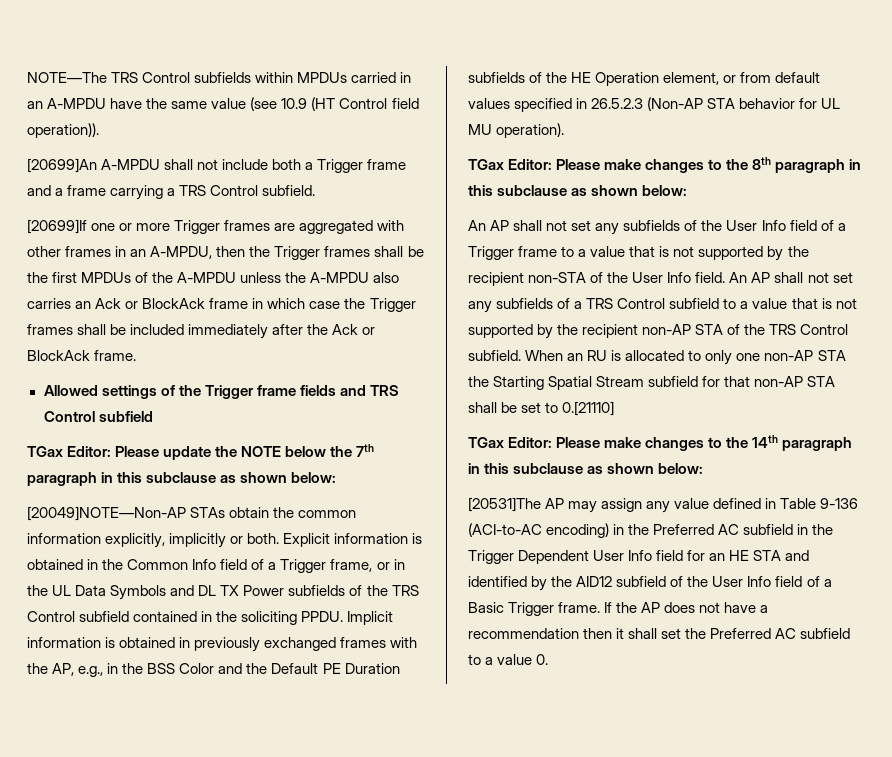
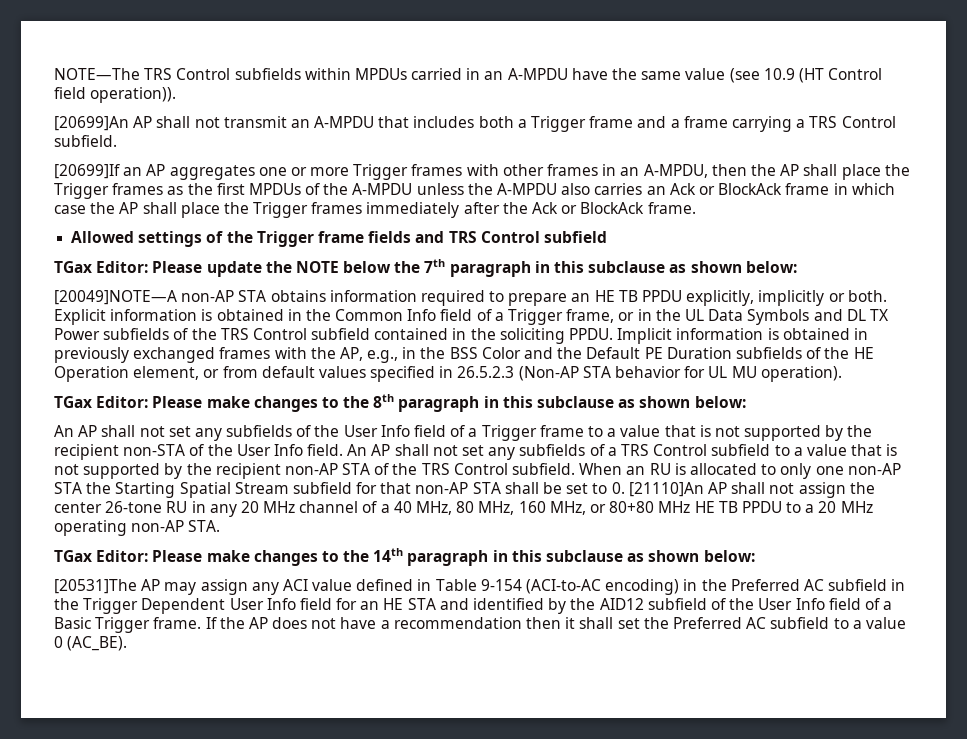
- [20699]An A-MPDU shall not include both a Trigger frame and a frame carrying a TRS Control subfield.
+ [20699]An AP shall not transmit an A-MPDU that includes both a Trigger frame and a frame carrying a TRS Control subfield.
- [20699]If one or more Trigger frames are aggregated with other frames in an A-MPDU, then the Trigger frames shall be the first MPDUs of the A-MPDU unless the A-MPDU also carries an Ack or BlockAck frame in which case the Trigger frames shall be included immediately after the Ack or BlockAck frame.
+ [20699]If an AP aggregates one or more Trigger frames with other frames in an A-MPDU, then the AP shall place the Trigger frames as the first MPDUs of the A-MPDU unless the A-MPDU also carries an Ack or BlockAck frame in which case the AP shall place the Trigger frames immediately after the Ack or BlockAck frame.
- [20049]NOTE—Non-AP STAs obtain the common information explicitly, implicitly or both.
+ [20049]NOTE—A non-AP STA obtains information required to prepare an HE TB PPDU explicitly, implicitly or both.
- When an RU is allocated to only one non-AP STA the Starting Spatial Stream subfield for that non-AP STA shall be set to 0.[21110]
+ When an RU is allocated to only one non-AP STA the Starting Spatial Stream subfield for that non-AP STA shall be set to 0. [21110]An AP shall not assign the center 26-tone RU in any 20 MHz channel of a 40 MHz, 80 MHz, 160 MHz, or 80+80 MHz HE TB PPDU to a 20 MHz operating non-AP STA.
- [20531]The AP may assign any value defined in Table 9-136 (ACI-to-AC encoding) in the Preferred AC subfield in the Trigger Dependent User Info field for an HE STA and identified by the AID12 subfield of the User Info field of a Basic Trigger frame.
+ [20531]The AP may assign any ACI value defined in Table 9-154 (ACI-to-AC encoding) in the Preferred AC subfield in the Trigger Dependent User Info field for an HE STA and identified by the AID12 subfield of the User Info field of a Basic Trigger frame.
- If the AP does not have a recommendation then it shall set the Preferred AC subfield to a value 0.
+ If the AP does not have a recommendation then it shall set the Preferred AC subfield to a value 0 (AC_BE).

